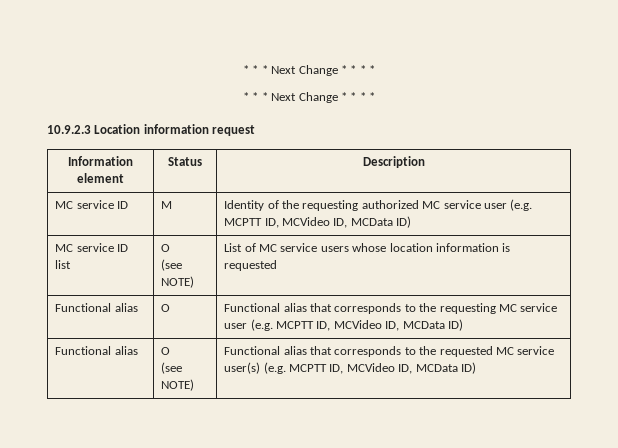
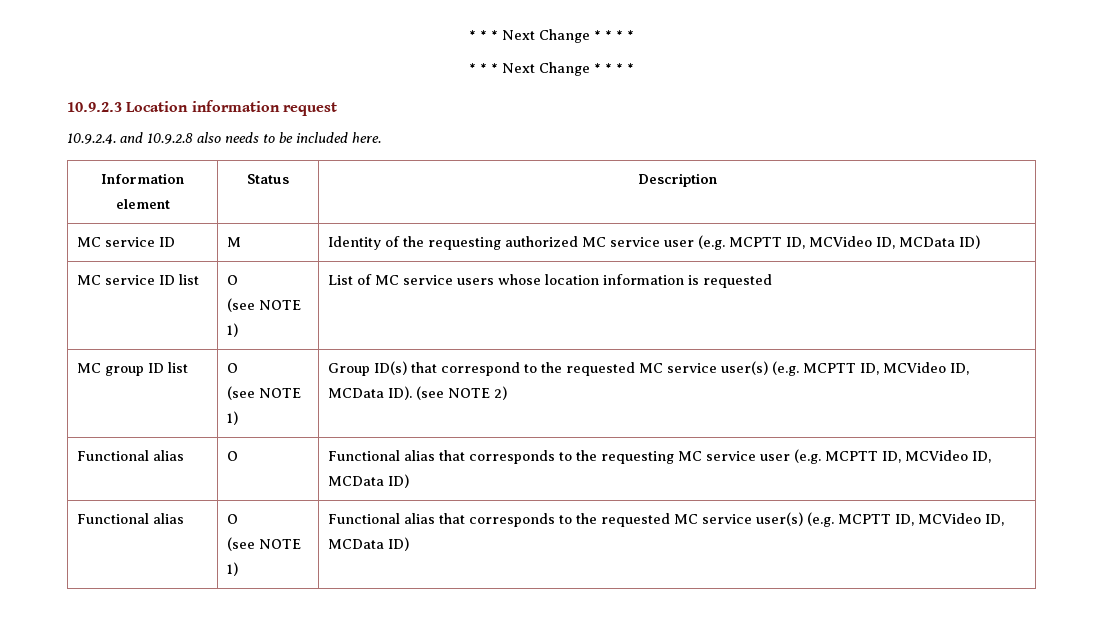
+ 10.9.2.4. and 10.9.2.8 also needs to be included here.
  MC service ID list | O
- (see NOTE) | List of MC service users whose location information is requested
+ (see NOTE 1) | List of MC service users whose location information is requested
+ MC group ID list | O
+ (see NOTE 1) | Group ID(s) that correspond to the requested MC service user(s) (e.g. MCPTT ID, MCVideo ID, MCData ID). (see NOTE 2)
  Functional alias | O | Functional alias that corresponds to the requesting MC service user (e.g. MCPTT ID, MCVideo ID, MCData ID)
  Functional alias | O
- (see NOTE) | Functional alias that corresponds to the requested MC service user(s) (e.g. MCPTT ID, MCVideo ID, MCData ID)
+ (see NOTE 1) | Functional alias that corresponds to the requested MC service user(s) (e.g. MCPTT ID, MCVideo ID, MCData ID)

